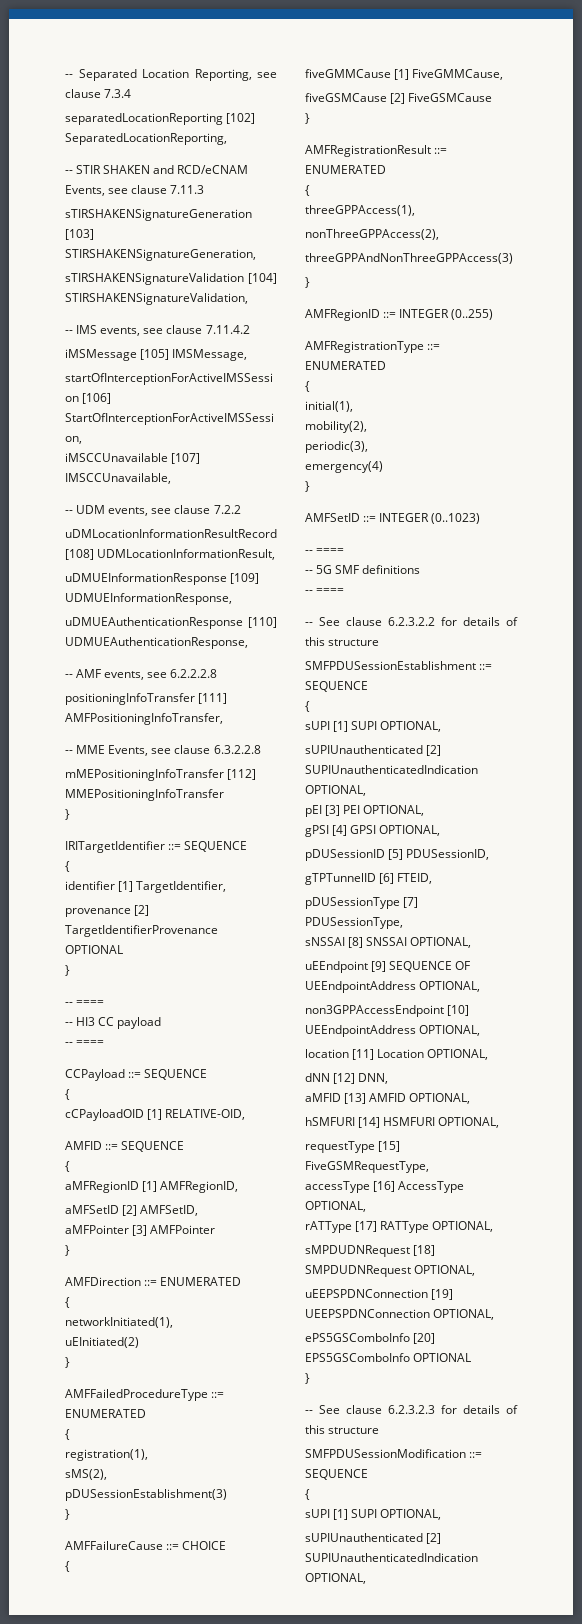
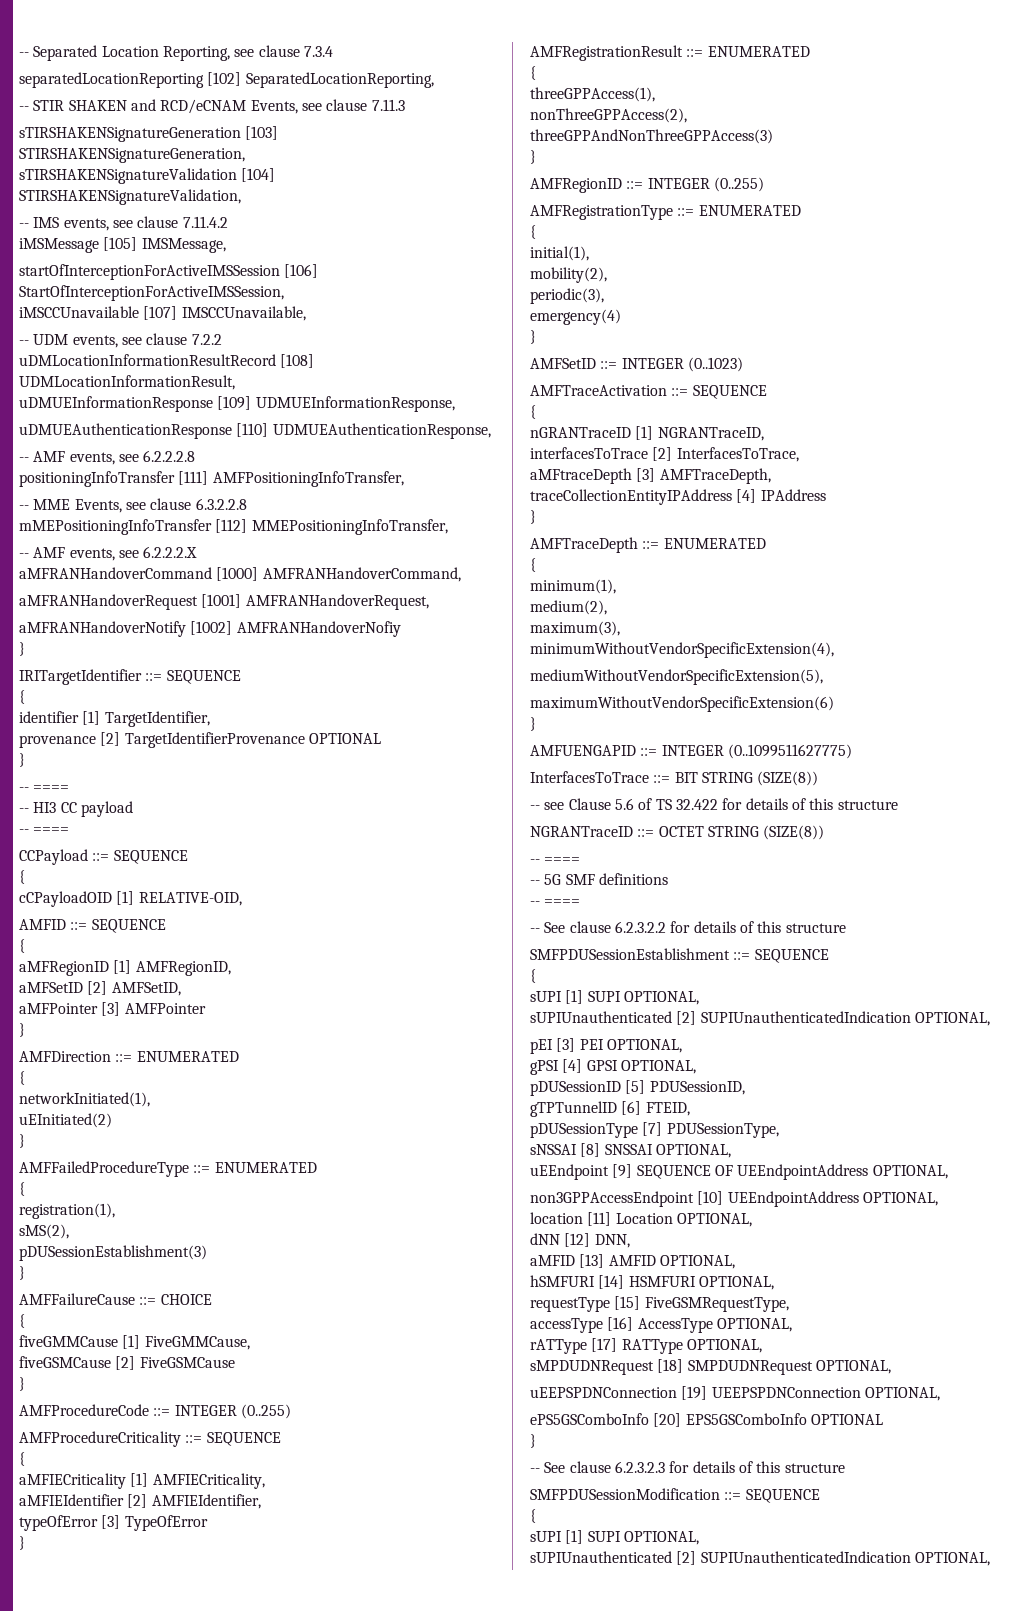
- mMEPositioningInfoTransfer [112] MMEPositioningInfoTransfer
+ mMEPositioningInfoTransfer [112] MMEPositioningInfoTransfer,
+ -- AMF events, see 6.2.2.2.X
+ aMFRANHandoverCommand [1000] AMFRANHandoverCommand,
+ aMFRANHandoverRequest [1001] AMFRANHandoverRequest,
+ aMFRANHandoverNotify [1002] AMFRANHandoverNofiy
+ AMFProcedureCode ::= INTEGER (0..255)
+ AMFProcedureCriticality ::= SEQUENCE
+ {
+ aMFIECriticality [1] AMFIECriticality,
+ aMFIEIdentifier [2] AMFIEIdentifier,
+ typeOfError [3] TypeOfError
+ }
+ AMFTraceActivation ::= SEQUENCE
+ {
+ nGRANTraceID [1] NGRANTraceID,
+ interfacesToTrace [2] InterfacesToTrace,
+ aMFtraceDepth [3] AMFTraceDepth,
+ traceCollectionEntityIPAddress [4] IPAddress
+ }
+ AMFTraceDepth ::= ENUMERATED
+ {
+ minimum(1),
+ medium(2),
+ maximum(3),
+ minimumWithoutVendorSpecificExtension(4),
+ mediumWithoutVendorSpecificExtension(5),
+ maximumWithoutVendorSpecificExtension(6)
+ }
+ AMFUENGAPID ::= INTEGER (0..1099511627775)
+ InterfacesToTrace ::= BIT STRING (SIZE(8))
+ -- see Clause 5.6 of TS 32.422 for details of this structure
+ NGRANTraceID ::= OCTET STRING (SIZE(8))

